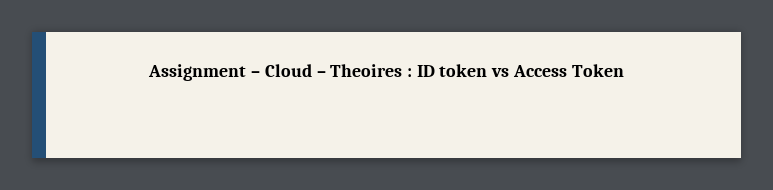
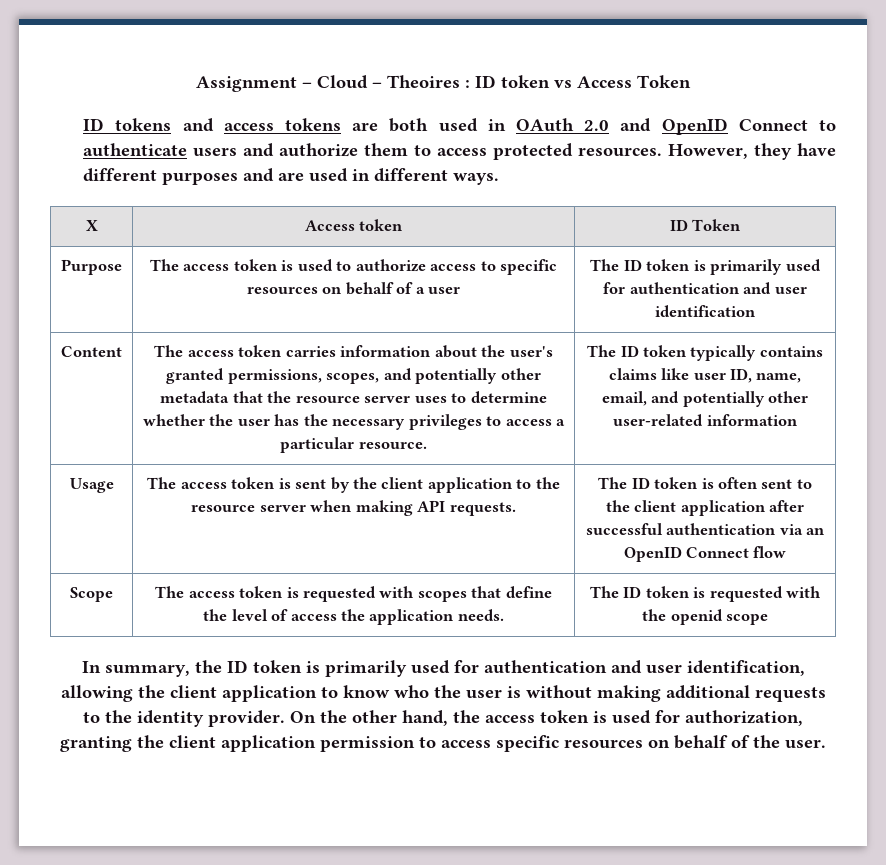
+ ID tokens and access tokens are both used in OAuth 2.0 and OpenID Connect to authenticate users and authorize them to access protected resources. However, they have different purposes and are used in different ways.
+ X | Access token | ID Token
+ Purpose | The access token is used to authorize access to specific resources on behalf of a user | The ID token is primarily used for authentication and user identification
+ Content | The access token carries information about the user's granted permissions, scopes, and potentially other metadata that the resource server uses to determine whether the user has the necessary privileges to access a particular resource. | The ID token typically contains claims like user ID, name, email, and potentially other user-related information
+ Usage | The access token is sent by the client application to the resource server when making API requests. | The ID token is often sent to the client application after successful authentication via an OpenID Connect flow
+ Scope | The access token is requested with scopes that define the level of access the application needs. | The ID token is requested with the openid scope
+ In summary, the ID token is primarily used for authentication and user identification, allowing the client application to know who the user is without making additional requests to the identity provider. On the other hand, the access token is used for authorization, granting the client application permission to access specific resources on behalf of the user.

